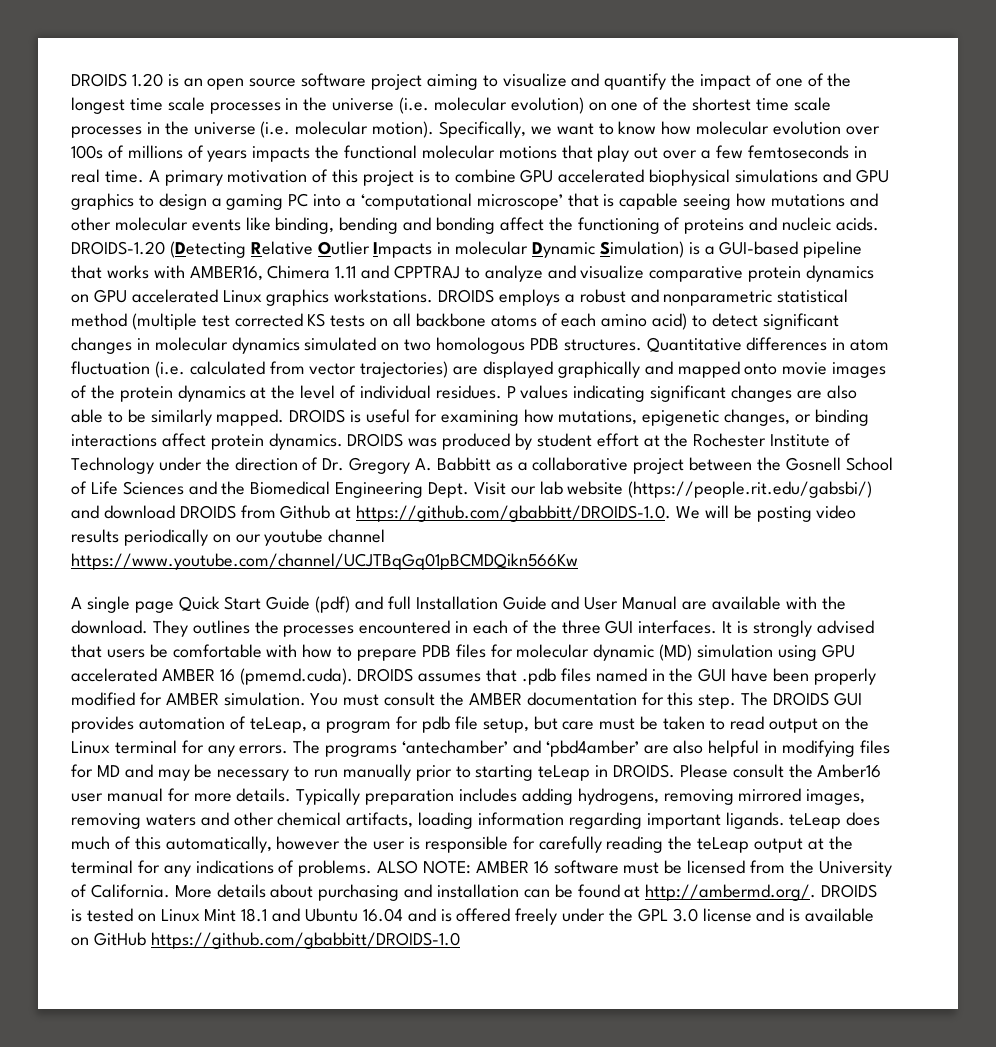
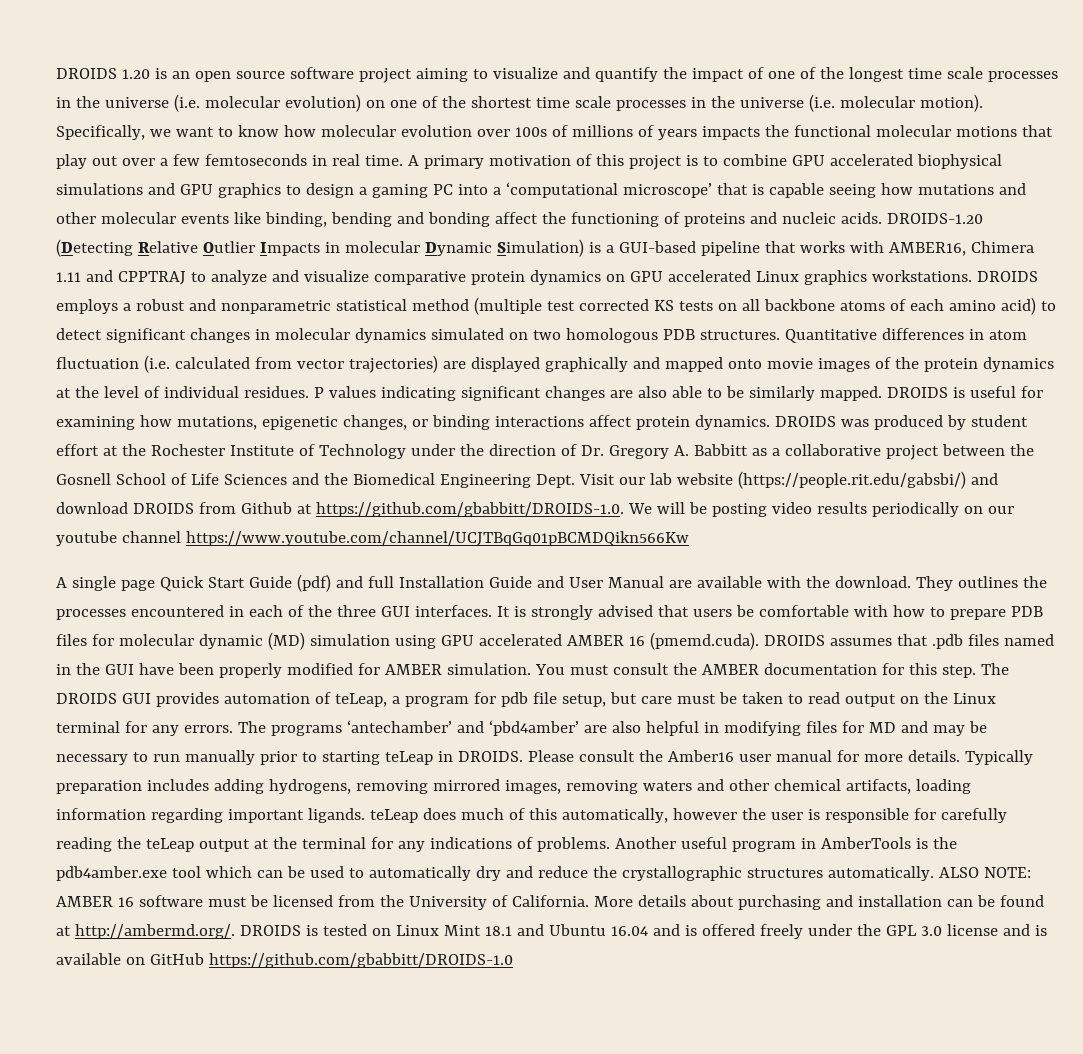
+ Another useful program in AmberTools is the pdb4amber.exe tool which can be used to automatically dry and reduce the crystallographic structures automatically.

